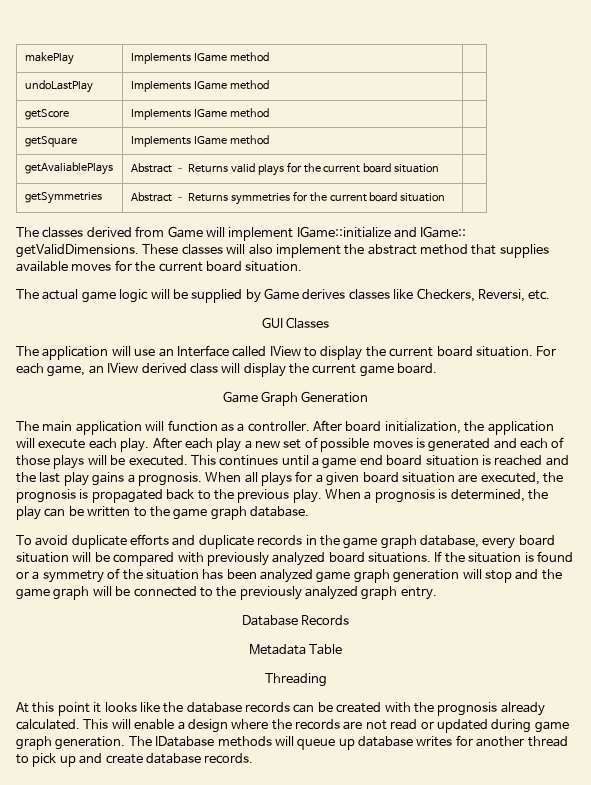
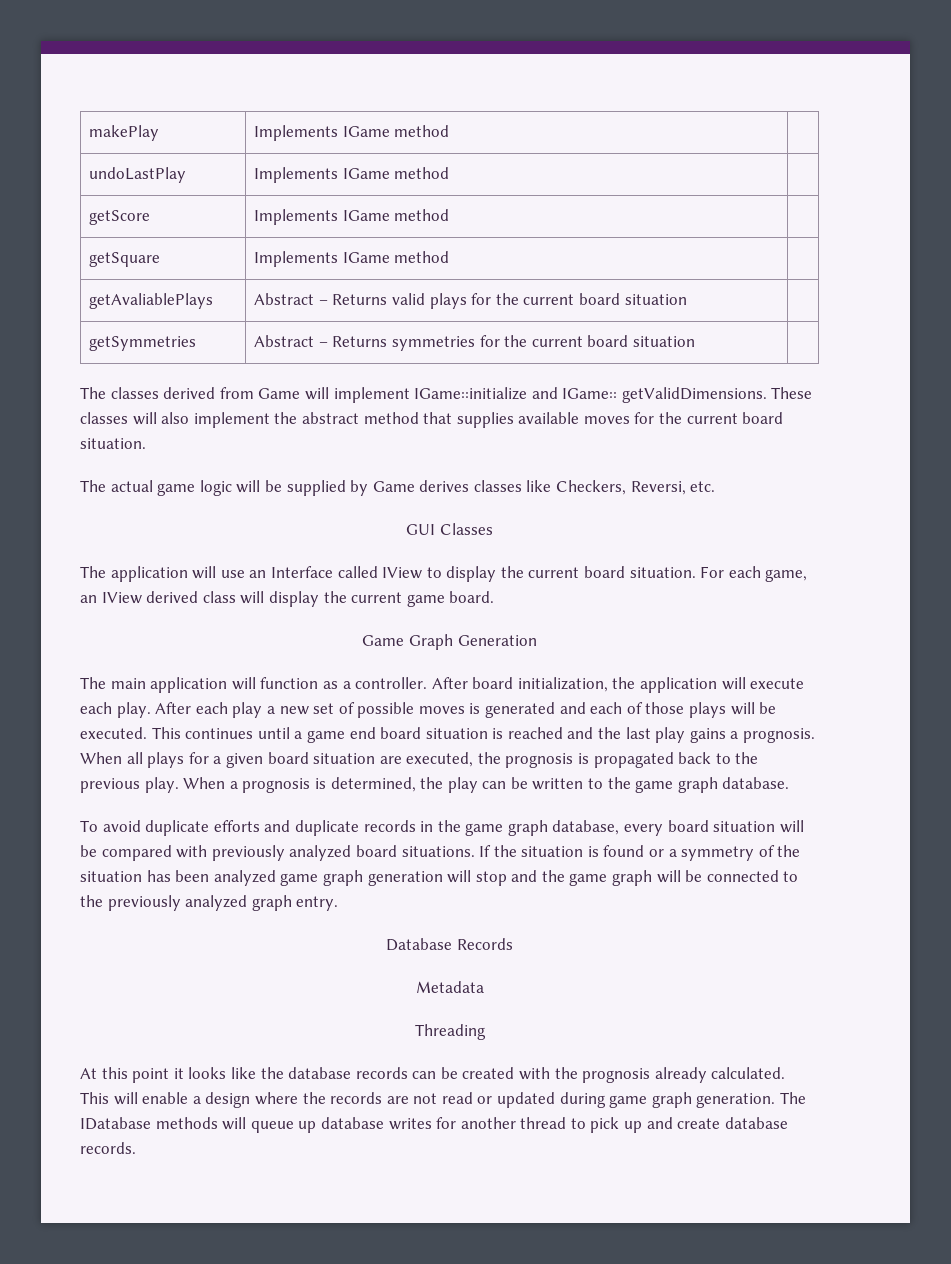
- Metadata Table
+ Metadata

